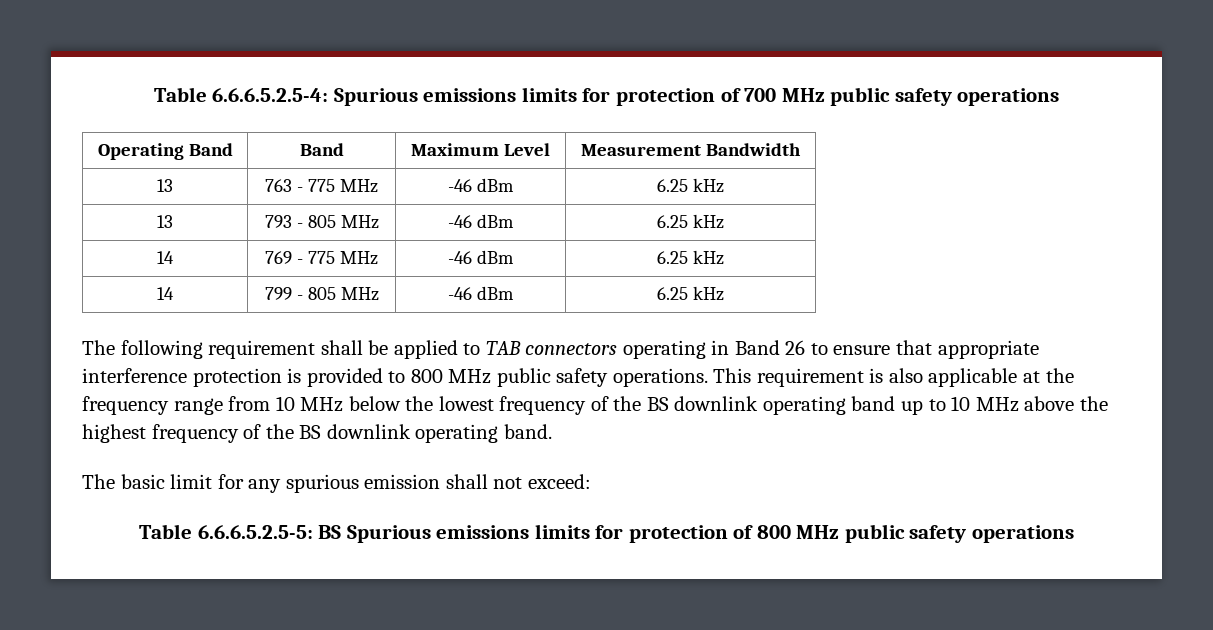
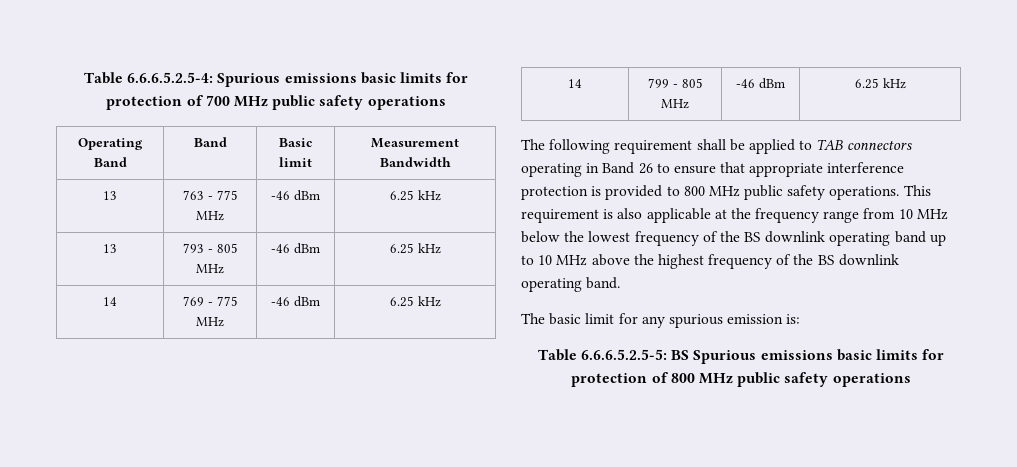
- Table 6.6.6.5.2.5-4: Spurious emissions limits for protection of 700 MHz public safety operations
+ Table 6.6.6.5.2.5-4: Spurious emissions basic limits for protection of 700 MHz public safety operations
- Operating Band | Band | Maximum Level | Measurement Bandwidth
+ Operating Band | Band | Basic limit | Measurement Bandwidth
- The basic limit for any spurious emission shall not exceed:
+ The basic limit for any spurious emission is:
- Table 6.6.6.5.2.5-5: BS Spurious emissions limits for protection of 800 MHz public safety operations
+ Table 6.6.6.5.2.5-5: BS Spurious emissions basic limits for protection of 800 MHz public safety operations

